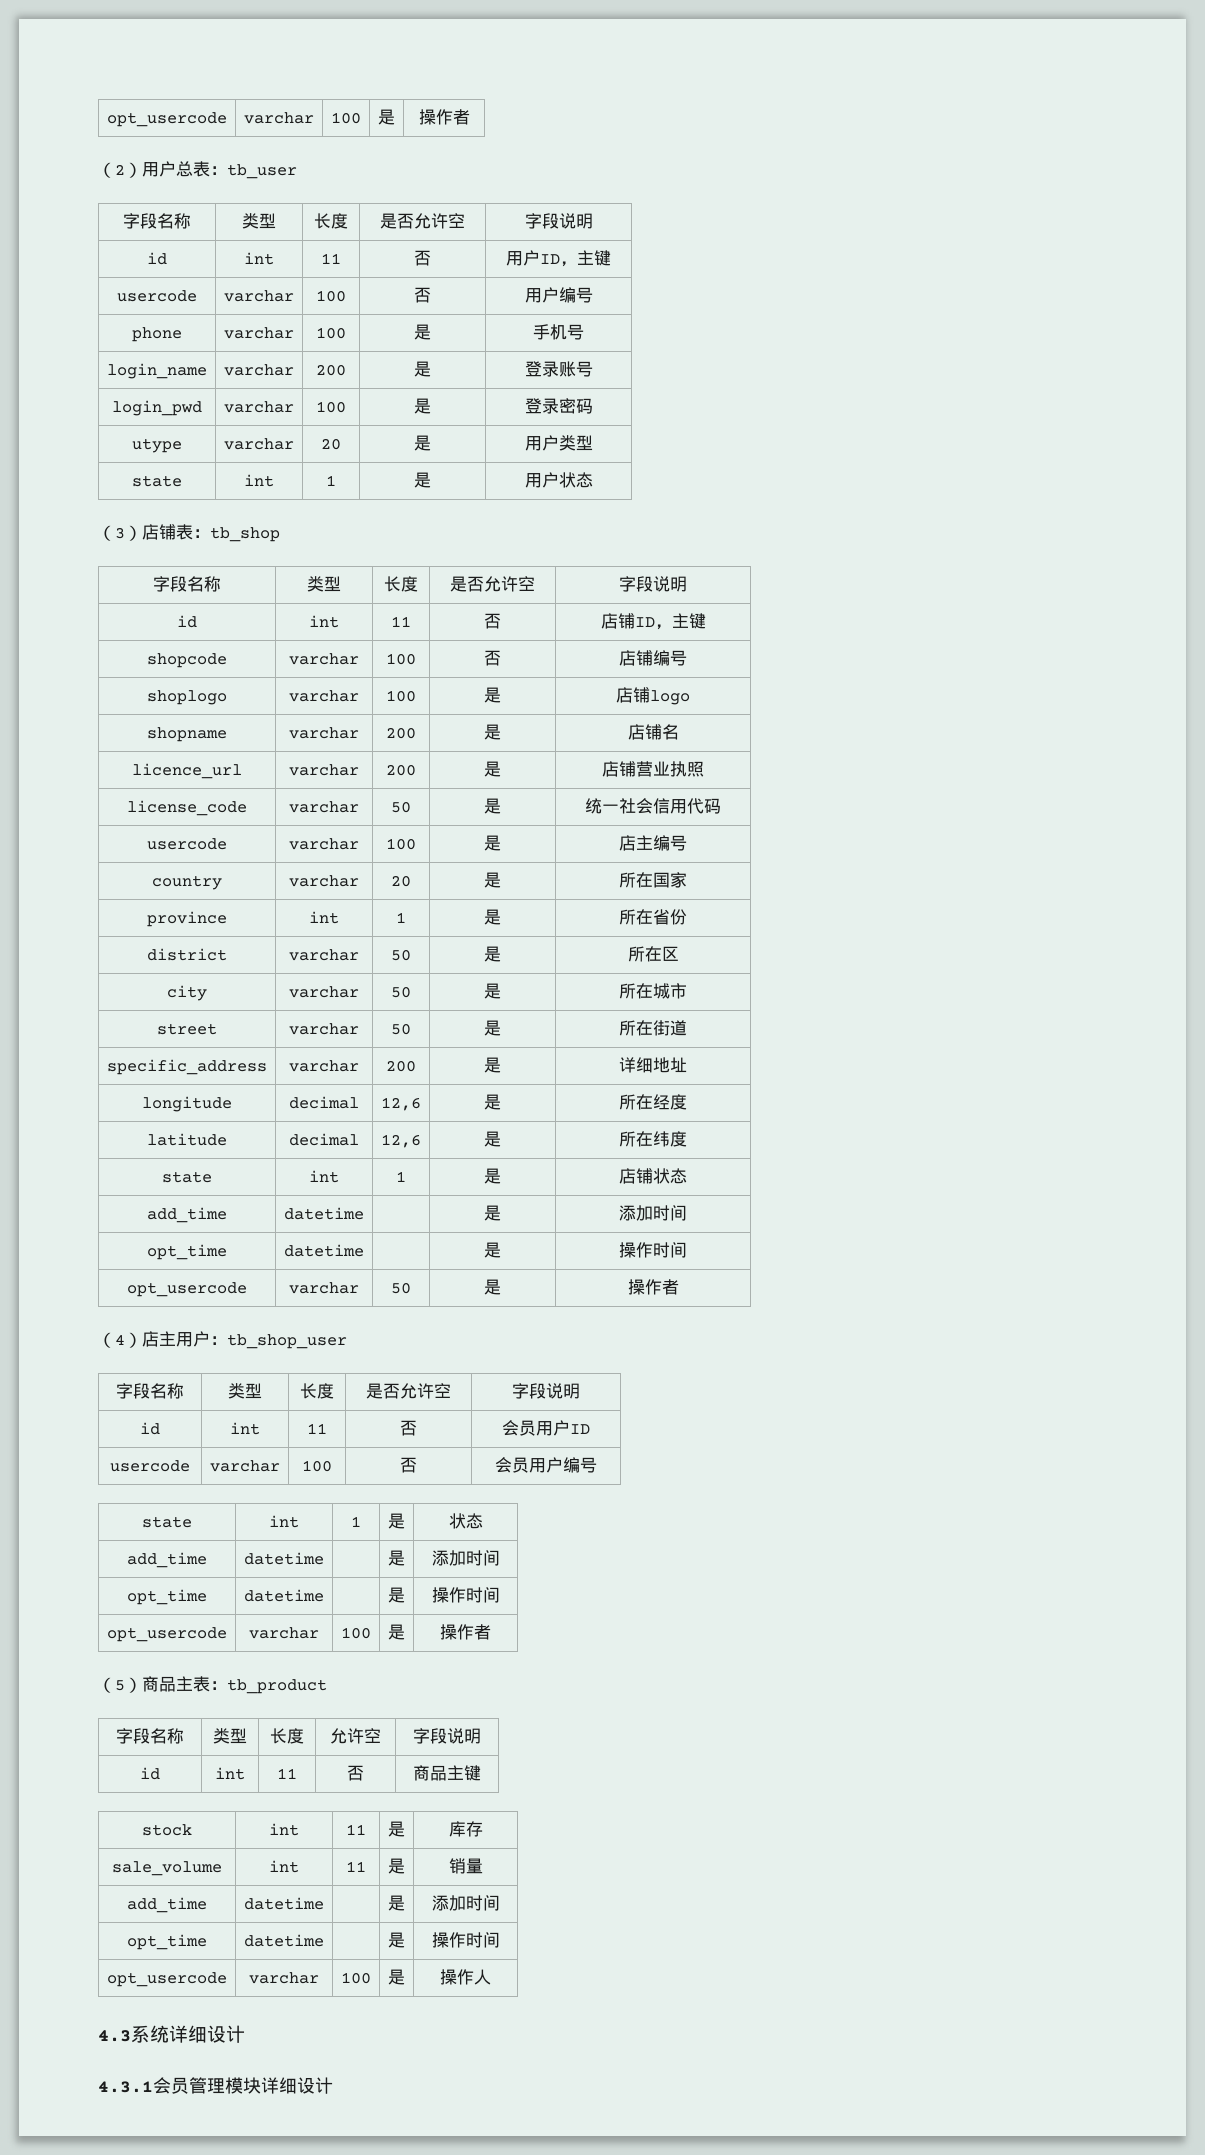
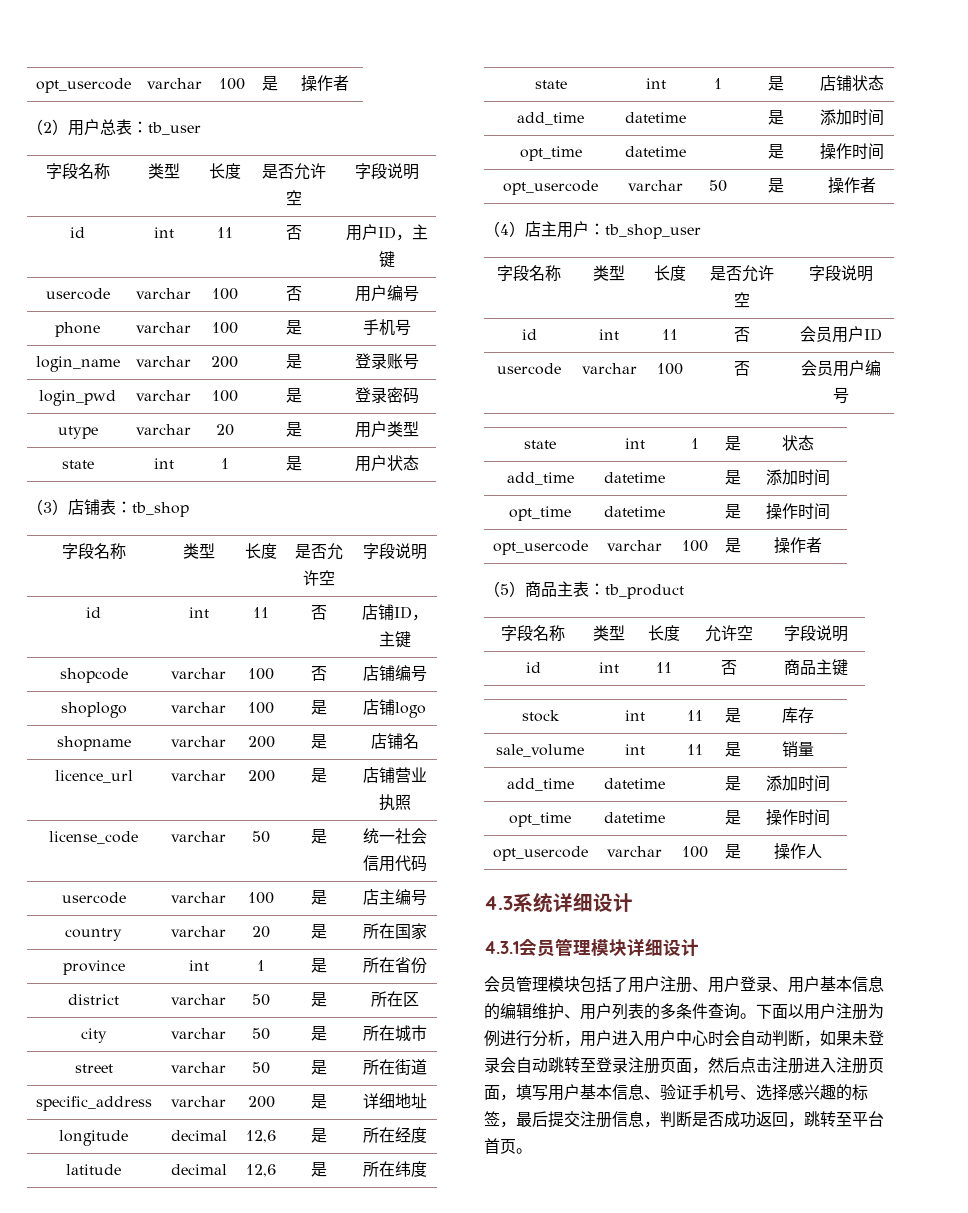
+ 会员管理模块包括了用户注册、用户登录、用户基本信息的编辑维护、用户列表的多条件查询。下面以用户注册为例进行分析，用户进入用户中心时会自动判断，如果未登录会自动跳转至登录注册页面，然后点击注册进入注册页面，填写用户基本信息、验证手机号、选择感兴趣的标签，最后提交注册信息，判断是否成功返回，跳转至平台首页。

